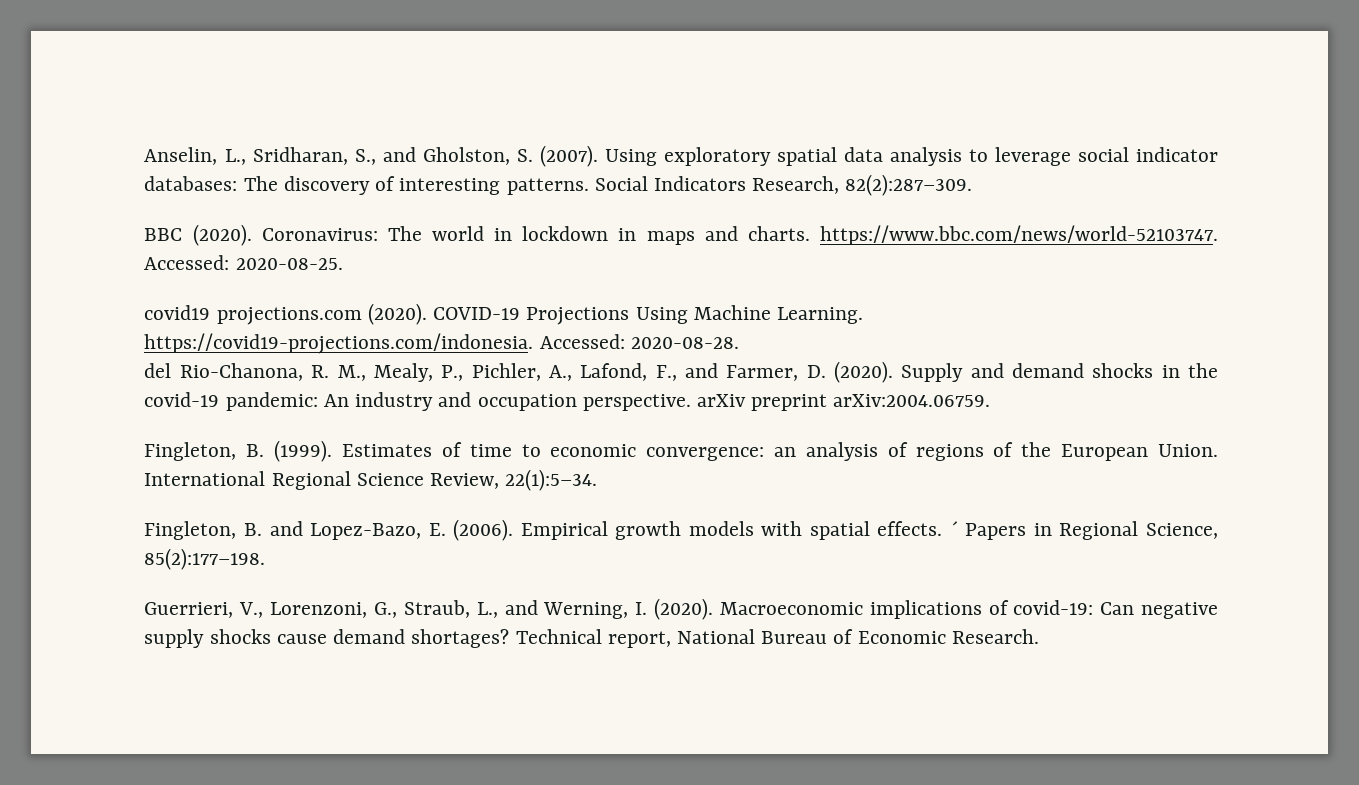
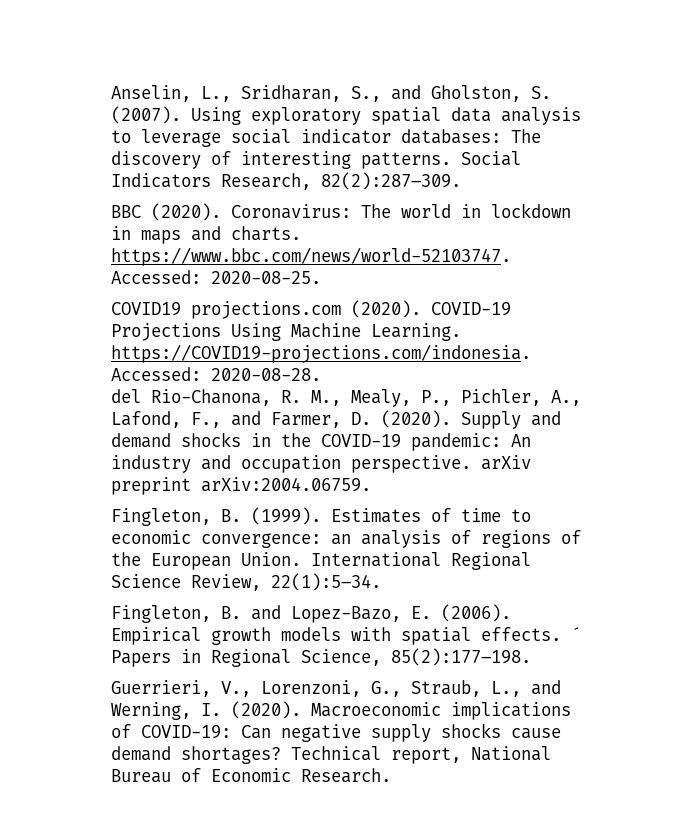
- covid19 projections.com (2020).
+ COVID19 projections.com (2020).
- COVID-19 Projections Using Machine Learning. https://covid19-projections.com/indonesia. Accessed: 2020-08-28.
+ COVID-19 Projections Using Machine Learning. https://COVID19-projections.com/indonesia. Accessed: 2020-08-28.
- Supply and demand shocks in the covid-19 pandemic: An industry and occupation perspective. arXiv preprint arXiv:2004.06759.
+ Supply and demand shocks in the COVID-19 pandemic: An industry and occupation perspective. arXiv preprint arXiv:2004.06759.
- Macroeconomic implications of covid-19: Can negative supply shocks cause demand shortages?
+ Macroeconomic implications of COVID-19: Can negative supply shocks cause demand shortages?

